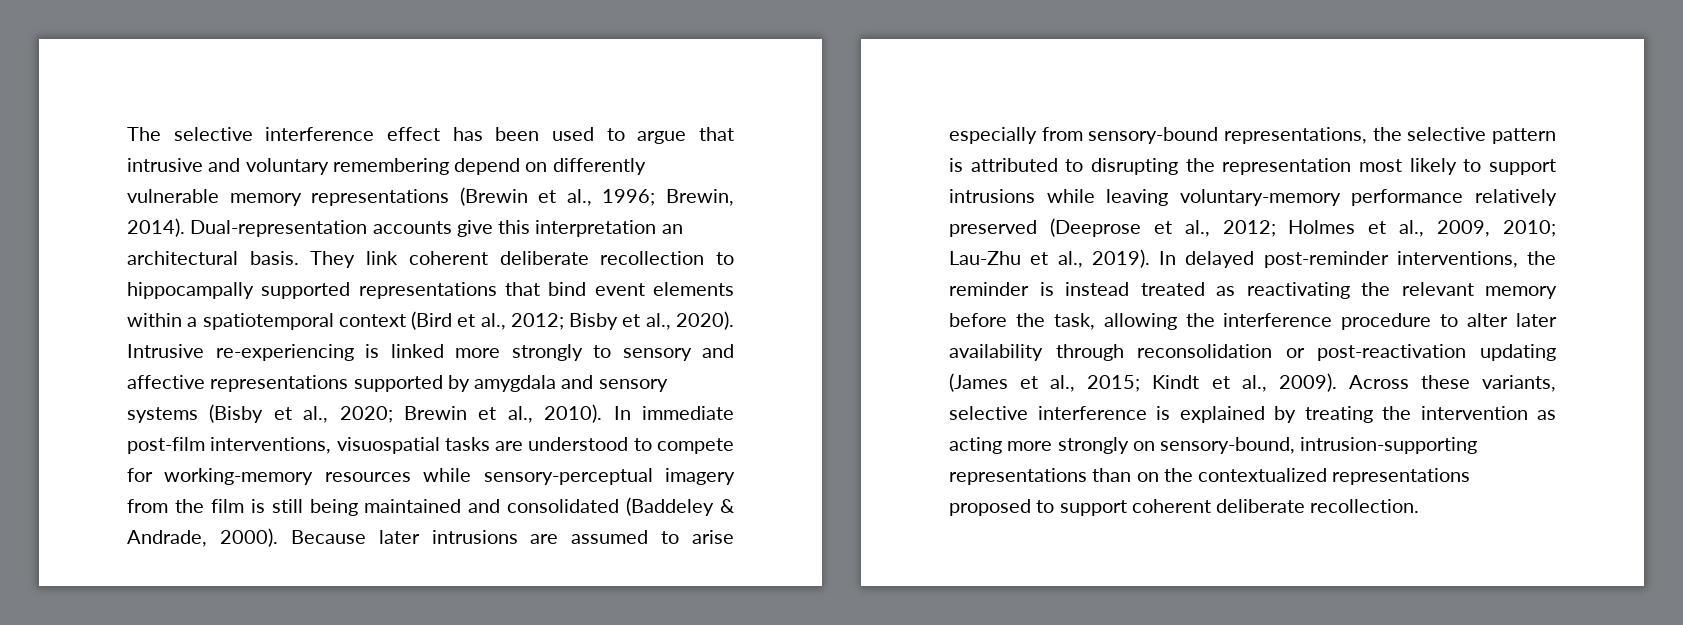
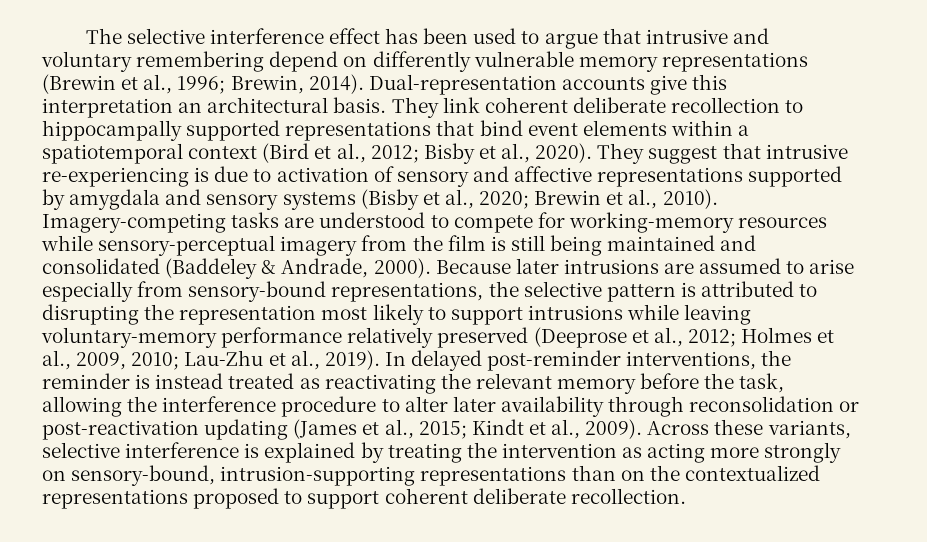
- Intrusive re-experiencing is linked more strongly to sensory and affective representations supported by amygdala and sensory systems (Bisby et al., 2020; Brewin et al., 2010).
+ They suggest that intrusive re-experiencing is due to activation of sensory and affective representations supported by amygdala and sensory systems (Bisby et al., 2020; Brewin et al., 2010).
- In immediate post-film interventions, visuospatial tasks are understood to compete for working-memory resources while sensory-perceptual imagery from the film is still being maintained and consolidated (Baddeley & Andrade, 2000).
+ Imagery-competing tasks are understood to compete for working-memory resources while sensory-perceptual imagery from the film is still being maintained and consolidated (Baddeley & Andrade, 2000).

